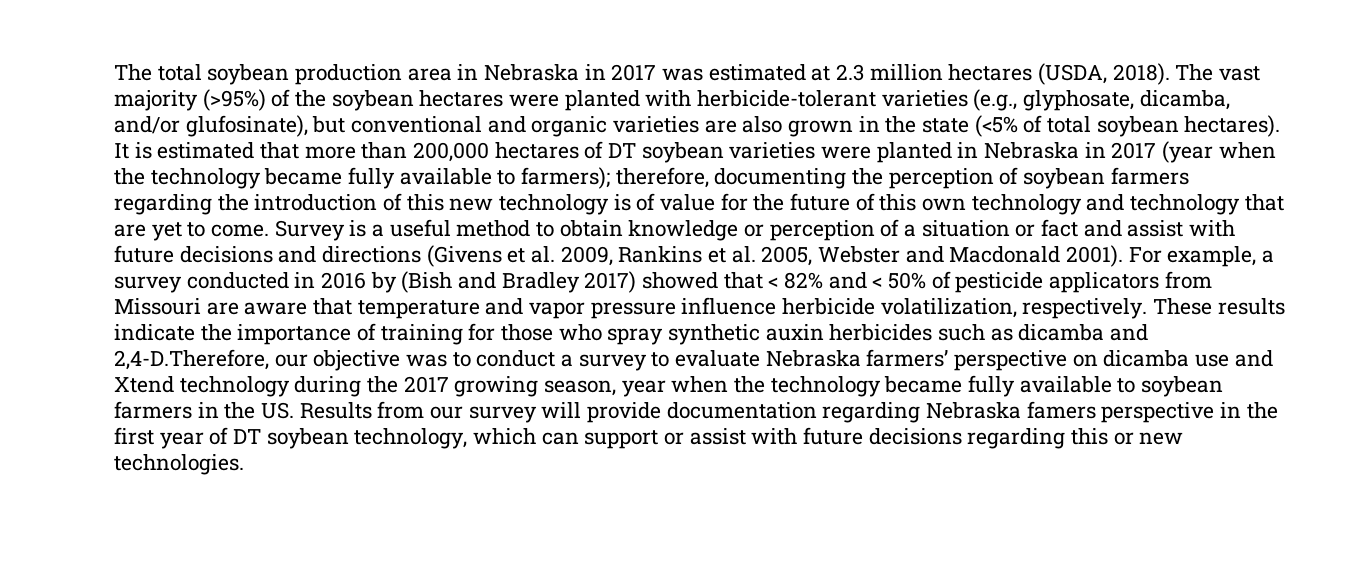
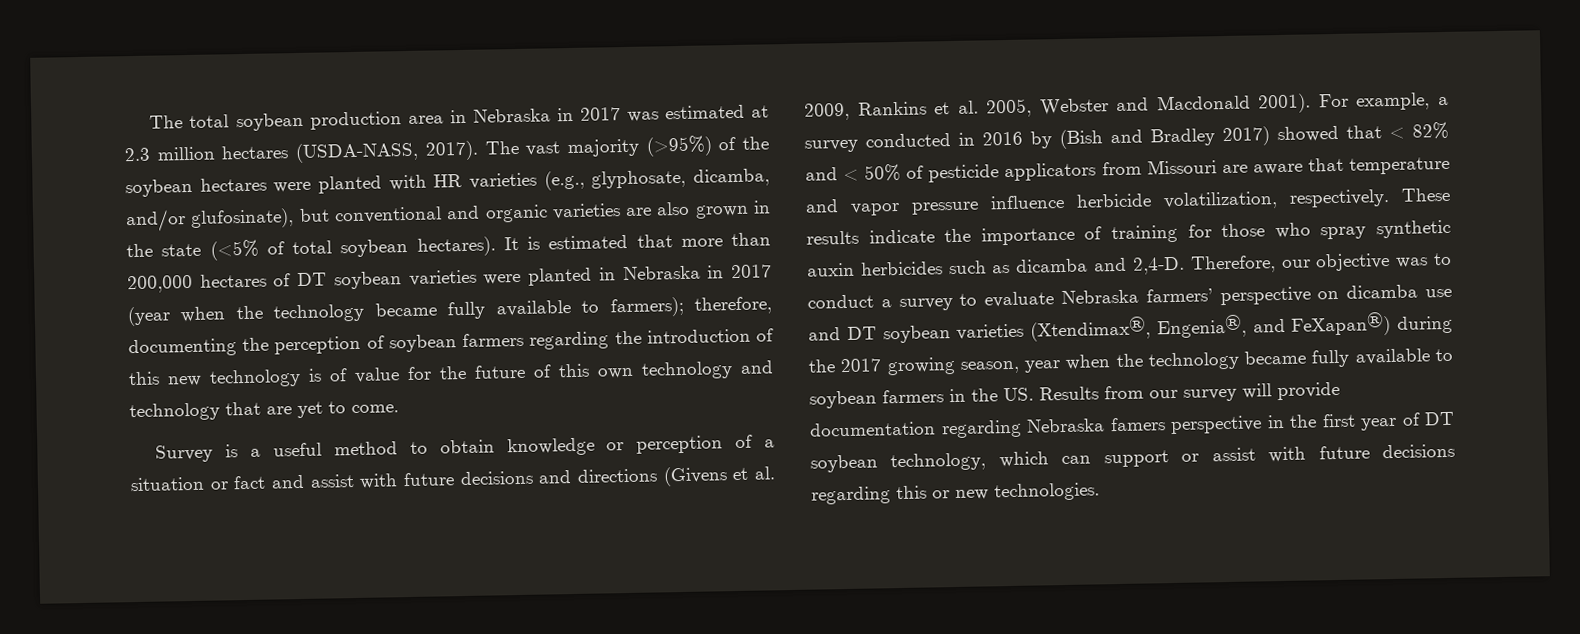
- The total soybean production area in Nebraska in 2017 was estimated at 2.3 million hectares (USDA, 2018).
+ The total soybean production area in Nebraska in 2017 was estimated at 2.3 million hectares (USDA-NASS, 2017).
- The vast majority (>95%) of the soybean hectares were planted with herbicide-tolerant varieties (e.g., glyphosate, dicamba, and/or glufosinate), but conventional and organic varieties are also grown in the state (<5% of total soybean hectares).
+ The vast majority (>95%) of the soybean hectares were planted with HR varieties (e.g., glyphosate, dicamba, and/or glufosinate), but conventional and organic varieties are also grown in the state (<5% of total soybean hectares).
- therefore, documenting the perception of soybean farmers regarding the introduction of this new technology is of value for the future of this own technology and technology that are yet to come. Survey is a useful method to obtain knowledge or perception of a situation or fact and assist with future decisions and directions (Givens et al. 2009, Rankins et al. 2005, Webster and Macdonald 2001).
+ therefore, documenting the perception of soybean farmers regarding the introduction of this new technology is of value for the future of this own technology and technology that are yet to come.
+ Survey is a useful method to obtain knowledge or perception of a situation or fact and assist with future decisions and directions (Givens et al. 2009, Rankins et al. 2005, Webster and Macdonald 2001).
- These results indicate the importance of training for those who spray synthetic auxin herbicides such as dicamba and 2,4-D.Therefore, our objective was to conduct a survey to evaluate Nebraska farmers’ perspective on dicamba use and Xtend technology during the 2017 growing season, year when the technology became fully available to soybean farmers in the US. Results from our survey will provide documentation regarding Nebraska famers perspective in the first year of DT soybean technology, which can support or assist with future decisions regarding this or new technologies.
+ These results indicate the importance of training for those who spray synthetic auxin herbicides such as dicamba and 2,4-D. Therefore, our objective was to conduct a survey to evaluate Nebraska farmers’ perspective on dicamba use and DT soybean varieties (Xtendimax®, Engenia®, and FeXapan®) during the 2017 growing season, year when the technology became fully available to soybean farmers in the US. Results from our survey will provide documentation regarding Nebraska famers perspective in the first year of DT soybean technology, which can support or assist with future decisions regarding this or new technologies.

